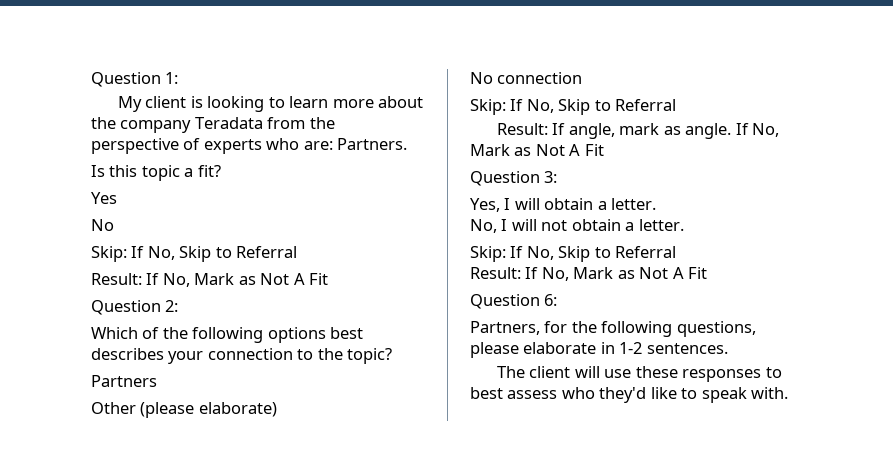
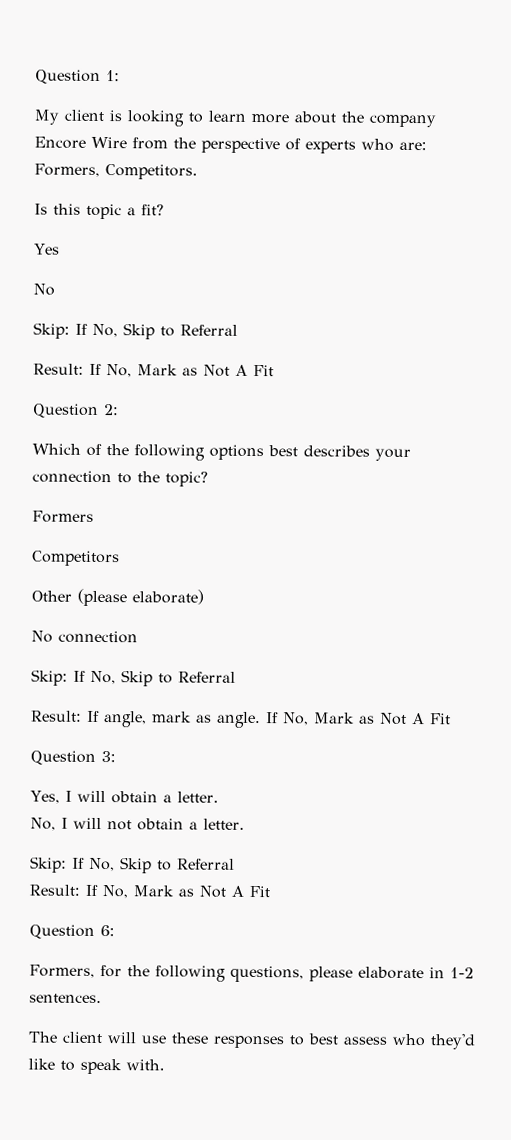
- My client is looking to learn more about the company Teradata from the perspective of experts who are: Partners.
+ My client is looking to learn more about the company Encore Wire from the perspective of experts who are: Formers, Competitors.
- Partners
+ Formers
+ Competitors
- Partners, for the following questions, please elaborate in 1-2 sentences.
+ Formers, for the following questions, please elaborate in 1-2 sentences.

